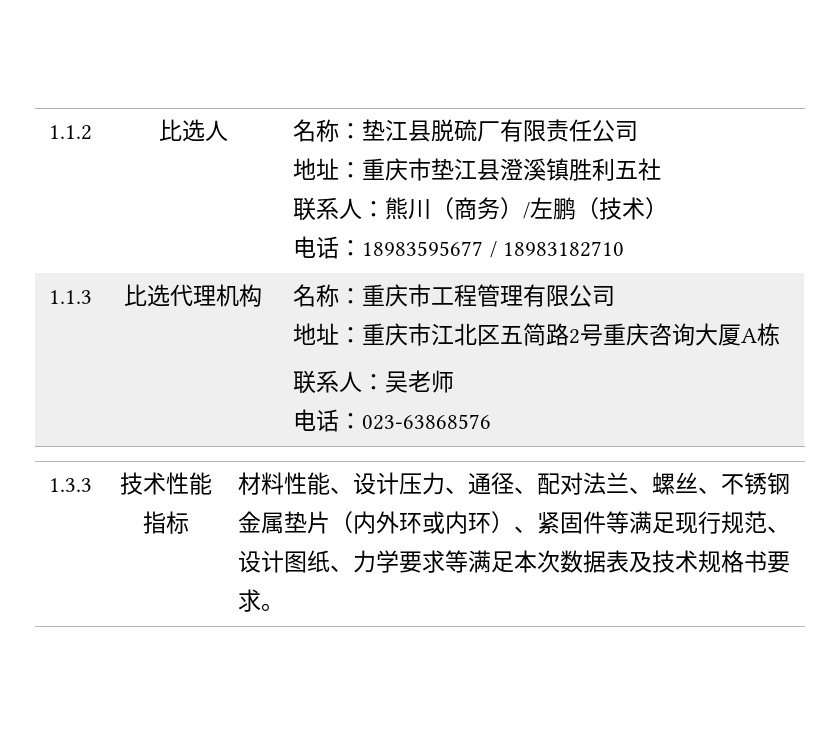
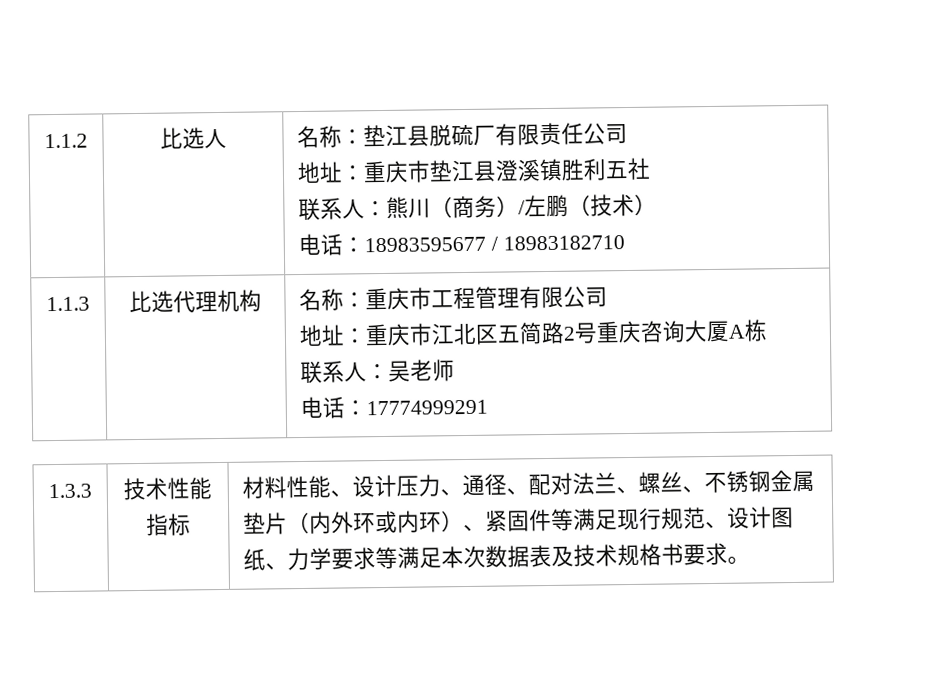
  1.1.3 | 比选代理机构 | 名称：重庆市工程管理有限公司
  地址：重庆市江北区五简路2号重庆咨询大厦A栋
  联系人：吴老师
- 电话：023-63868576
+ 电话：17774999291

